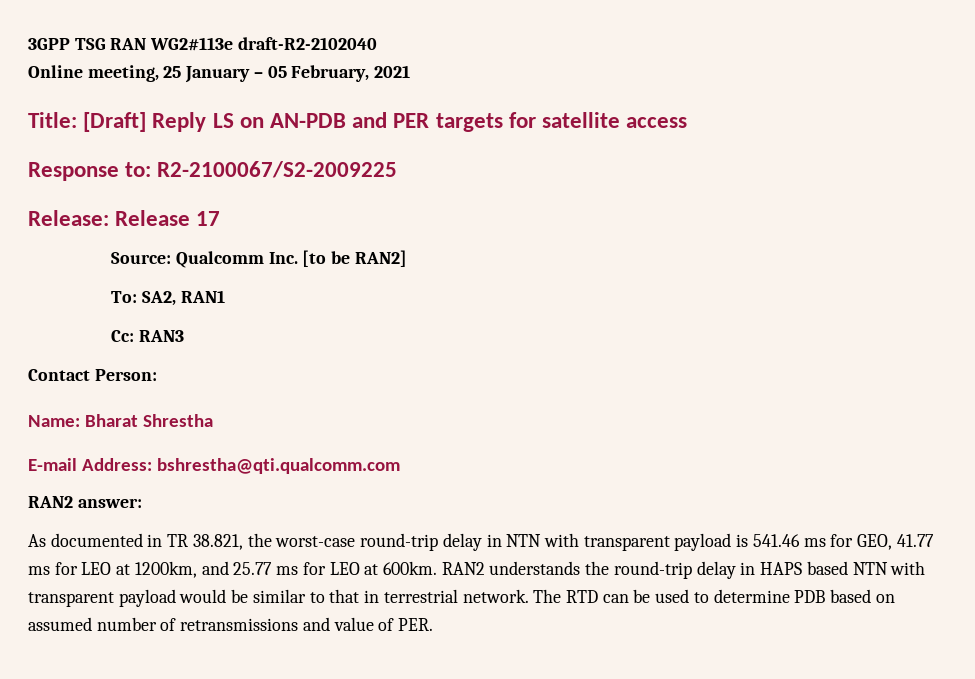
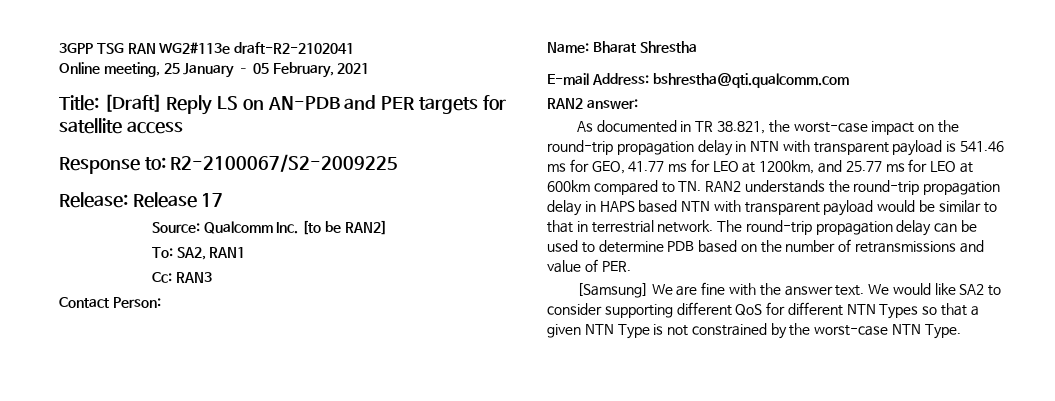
- 3GPP TSG RAN WG2#113e draft-R2-2102040
+ 3GPP TSG RAN WG2#113e draft-R2-2102041
- As documented in TR 38.821, the worst-case round-trip delay in NTN with transparent payload is 541.46 ms for GEO, 41.77 ms for LEO at 1200km, and 25.77 ms for LEO at 600km. RAN2 understands the round-trip delay in HAPS based NTN with transparent payload would be similar to that in terrestrial network.
+ As documented in TR 38.821, the worst-case impact on the round-trip propagation delay in NTN with transparent payload is 541.46 ms for GEO, 41.77 ms for LEO at 1200km, and 25.77 ms for LEO at 600km compared to TN. RAN2 understands the round-trip propagation delay in HAPS based NTN with transparent payload would be similar to that in terrestrial network.
- The RTD can be used to determine PDB based on assumed number of retransmissions and value of PER.
+ The round-trip propagation delay can be used to determine PDB based on the number of retransmissions and value of PER.
+ [Samsung] We are fine with the answer text. We would like SA2 to consider supporting different QoS for different NTN Types so that a given NTN Type is not constrained by the worst-case NTN Type.

